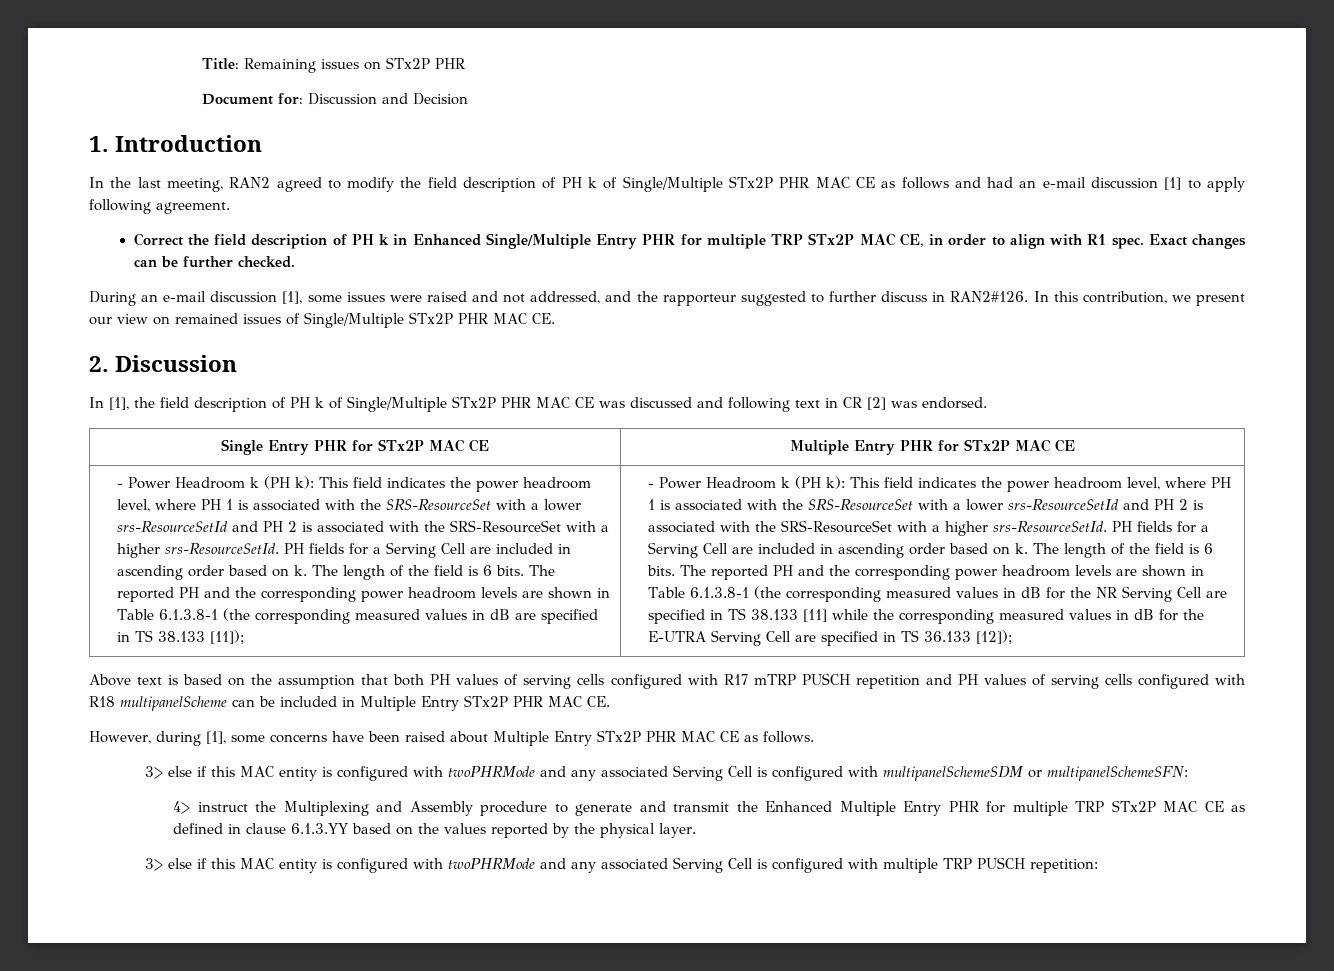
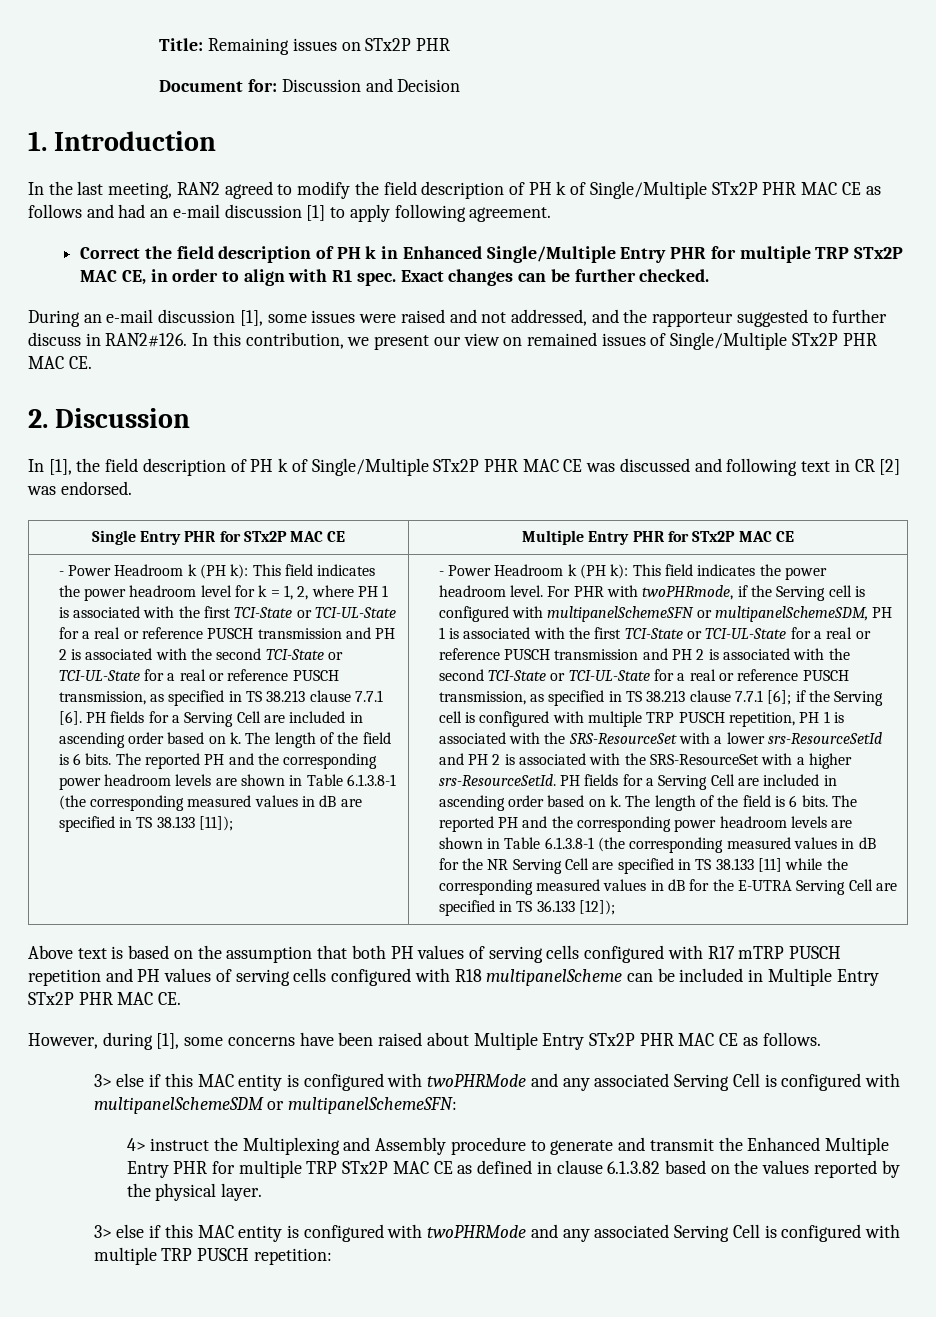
  Single Entry PHR for STx2P MAC CE | Multiple Entry PHR for STx2P MAC CE
- - Power Headroom k (PH k): This field indicates the power headroom level, where PH 1 is associated with the SRS-ResourceSet with a lower srs-ResourceSetId and PH 2 is associated with the SRS-ResourceSet with a higher srs-ResourceSetId.
+ - Power Headroom k (PH k): This field indicates the power headroom level for k = 1, 2, where PH 1 is associated with the first TCI-State or TCI-UL-State for a real or reference PUSCH transmission and PH 2 is associated with the second TCI-State or TCI-UL-State for a real or reference PUSCH transmission, as specified in TS 38.213 clause 7.7.1 [6].
- The reported PH and the corresponding power headroom levels are shown in Table 6.1.3.8-1 (the corresponding measured values in dB are specified in TS 38.133 [11]); | - Power Headroom k (PH k): This field indicates the power headroom level, where PH 1 is associated with the SRS-ResourceSet with a lower srs-ResourceSetId and PH 2 is associated with the SRS-ResourceSet with a higher srs-ResourceSetId.
+ The reported PH and the corresponding power headroom levels are shown in Table 6.1.3.8-1 (the corresponding measured values in dB are specified in TS 38.133 [11]); | - Power Headroom k (PH k): This field indicates the power headroom level. For PHR with twoPHRmode, if the Serving cell is configured with multipanelSchemeSFN or multipanelSchemeSDM, PH 1 is associated with the first TCI-State or TCI-UL-State for a real or reference PUSCH transmission and PH 2 is associated with the second TCI-State or TCI-UL-State for a real or reference PUSCH transmission, as specified in TS 38.213 clause 7.7.1 [6]; if the Serving cell is configured with multiple TRP PUSCH repetition, PH 1 is associated with the SRS-ResourceSet with a lower srs-ResourceSetId and PH 2 is associated with the SRS-ResourceSet with a higher srs-ResourceSetId.
- 4> instruct the Multiplexing and Assembly procedure to generate and transmit the Enhanced Multiple Entry PHR for multiple TRP STx2P MAC CE as defined in clause 6.1.3.YY based on the values reported by the physical layer.
+ 4> instruct the Multiplexing and Assembly procedure to generate and transmit the Enhanced Multiple Entry PHR for multiple TRP STx2P MAC CE as defined in clause 6.1.3.82 based on the values reported by the physical layer.

